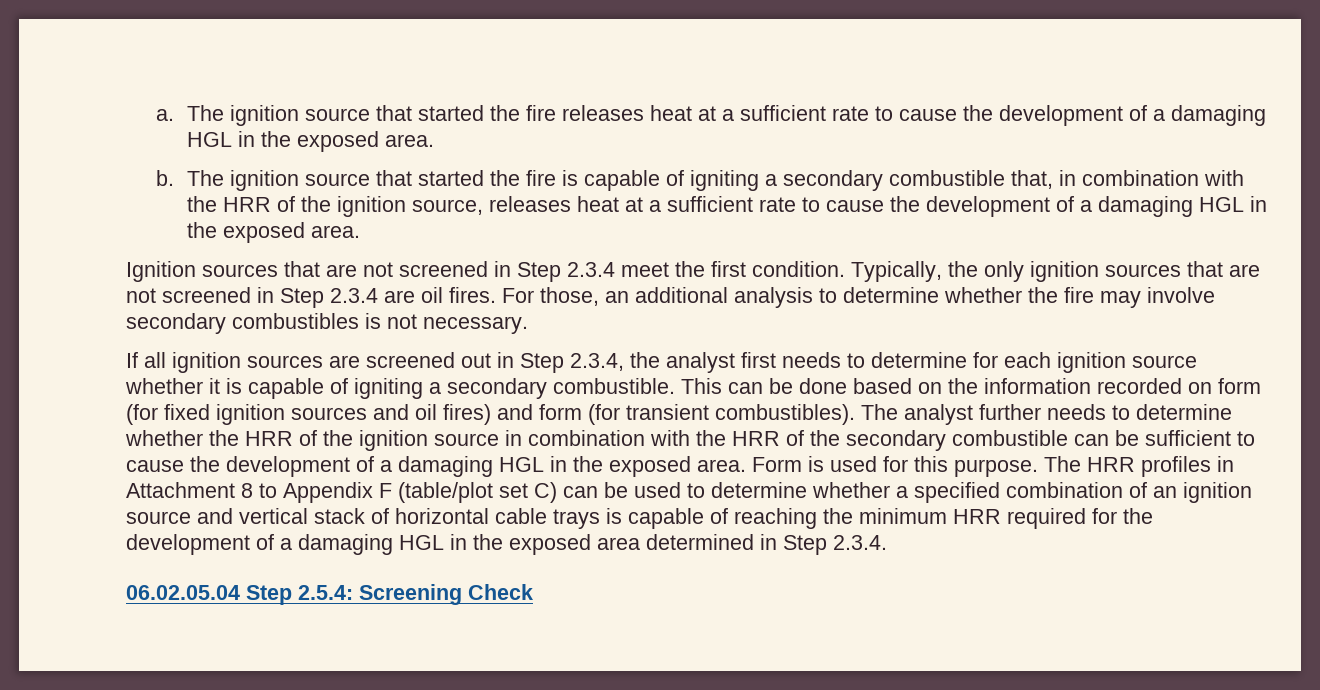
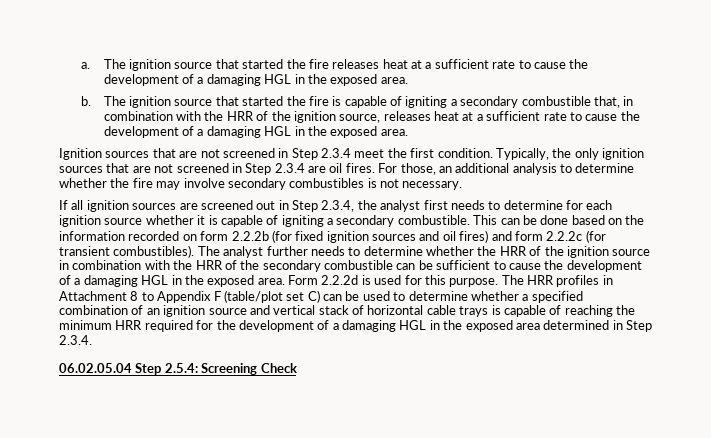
- This can be done based on the information recorded on form (for fixed ignition sources and oil fires) and form (for transient combustibles).
+ This can be done based on the information recorded on form 2.2.2b (for fixed ignition sources and oil fires) and form 2.2.2c (for transient combustibles).
- Form is used for this purpose.
+ Form 2.2.2d is used for this purpose.

